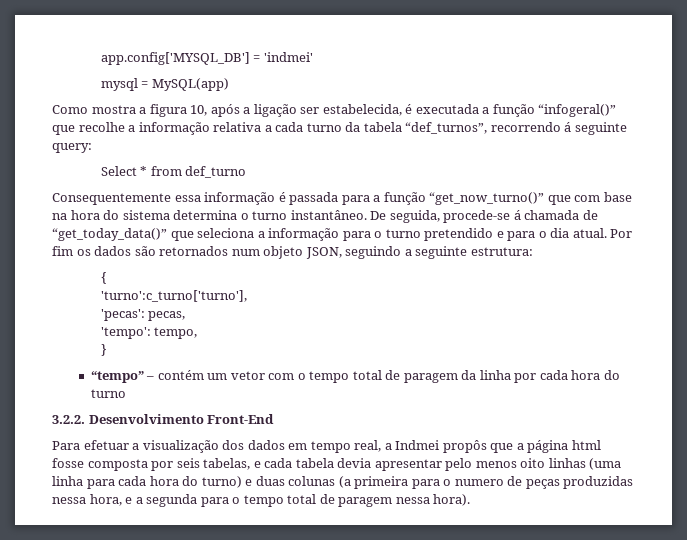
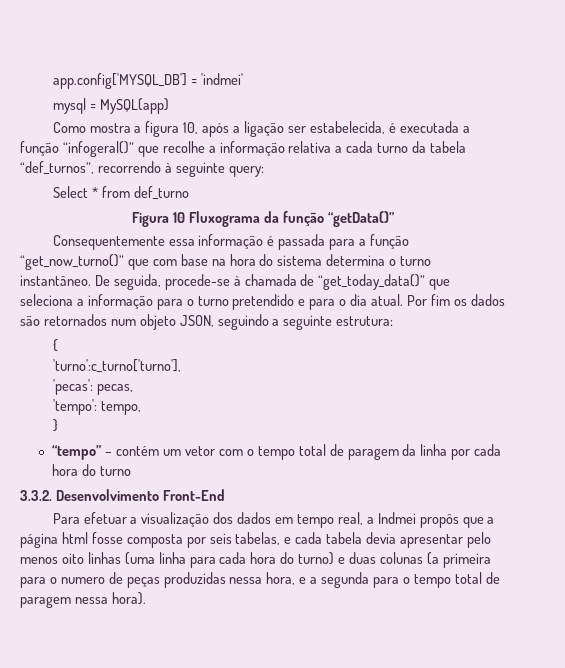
- Como mostra a figura 10, após a ligação ser estabelecida, é executada a função “infogeral()” que recolhe a informação relativa a cada turno da tabela “def_turnos”, recorrendo á seguinte query:
+ Como mostra a figura 10, após a ligação ser estabelecida, é executada a função “infogeral()” que recolhe a informação relativa a cada turno da tabela “def_turnos”, recorrendo à seguinte query:
+ Figura 10 Fluxograma da função “getData()”
- De seguida, procede-se á chamada de “get_today_data()” que seleciona a informação para o turno pretendido e para o dia atual.
+ De seguida, procede-se à chamada de “get_today_data()” que seleciona a informação para o turno pretendido e para o dia atual.
- 3.2.2. Desenvolvimento Front-End
+ 3.3.2. Desenvolvimento Front-End

